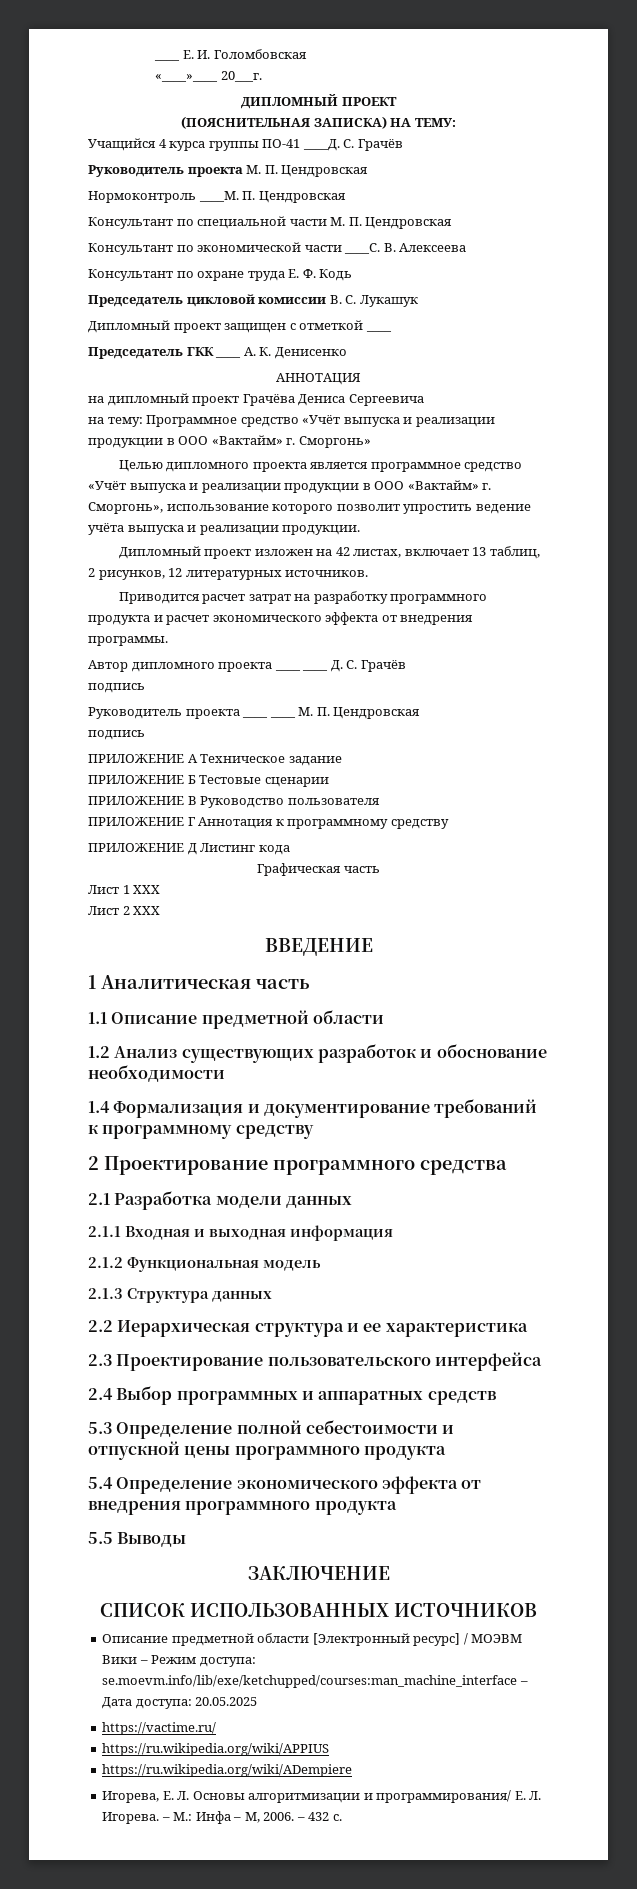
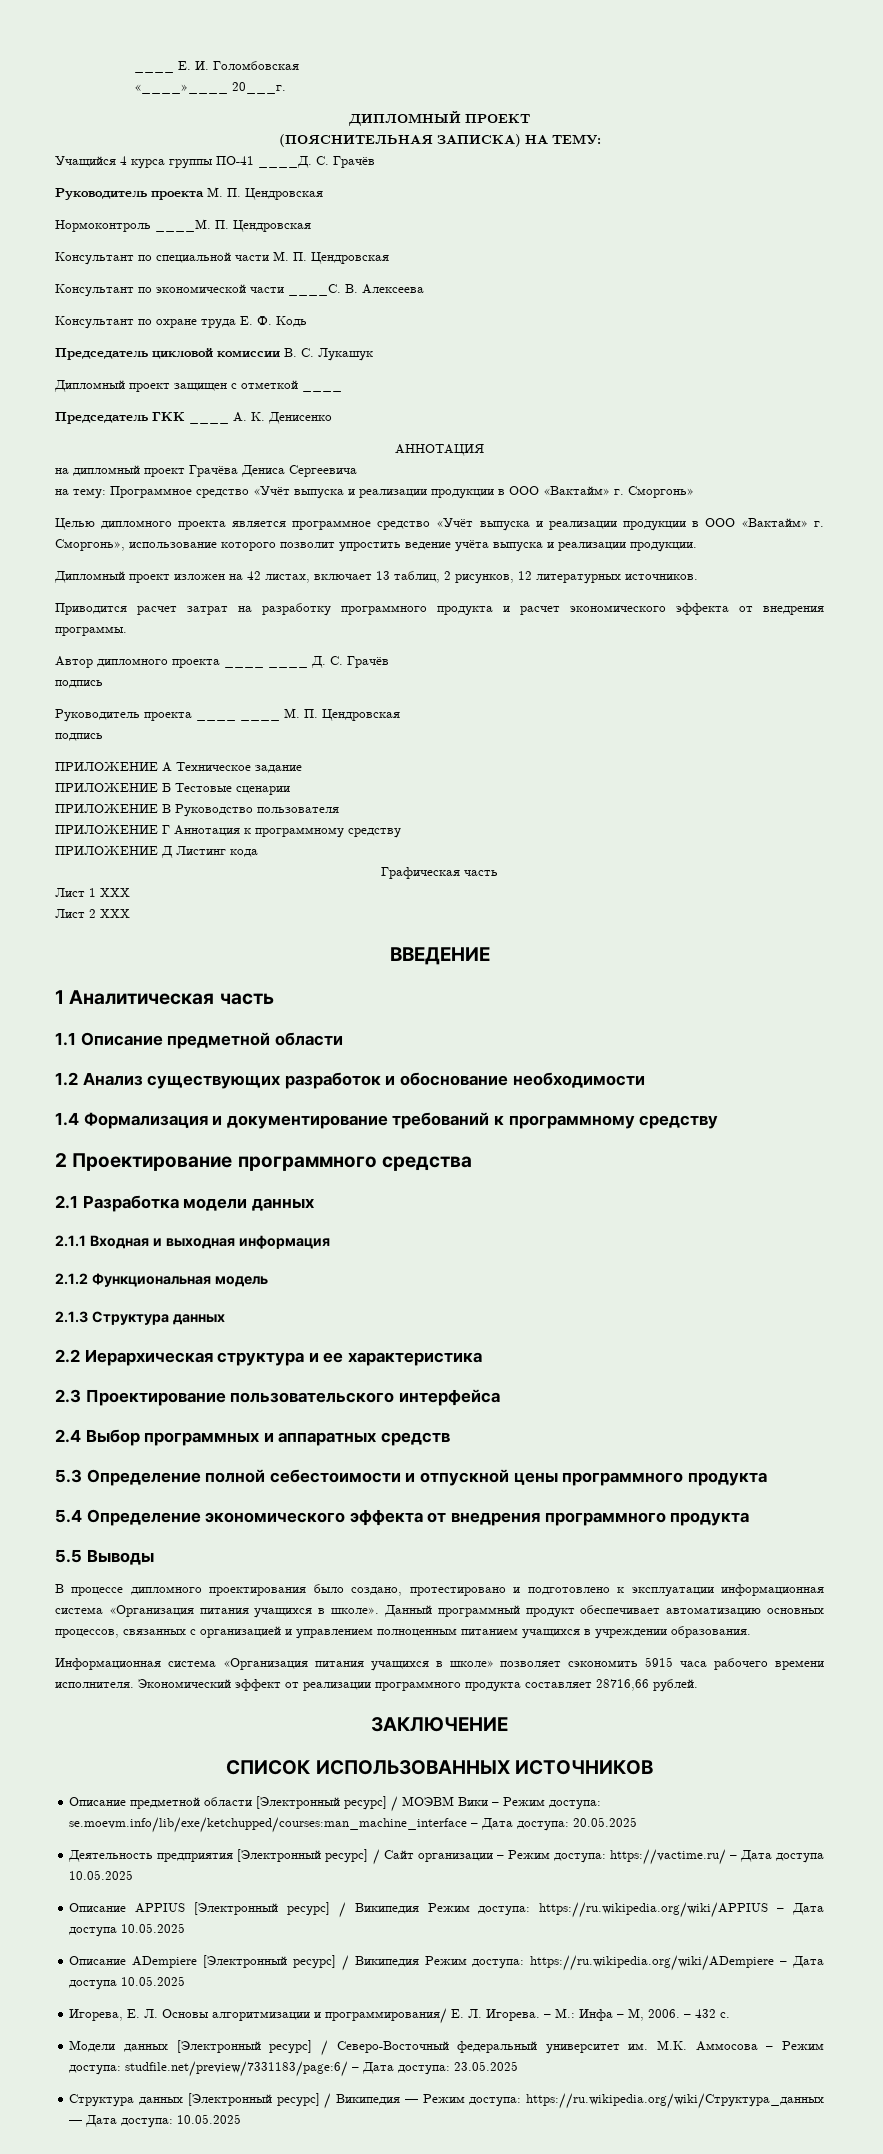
+ В процессе дипломного проектирования было создано, протестировано и подготовлено к эксплуатации информационная система «Организация питания учащихся в школе». Данный программный продукт обеспечивает автоматизацию основных процессов, связанных с организацией и управлением полноценным питанием учащихся в учреждении образования.
+ Информационная система «Организация питания учащихся в школе» позволяет сэкономить 5915 часа рабочего времени исполнителя. Экономический эффект от реализации программного продукта составляет 28716,66 рублей.
- https://vactime.ru/
- https://ru.wikipedia.org/wiki/APPIUS
- https://ru.wikipedia.org/wiki/ADempiere
+ Деятельность предприятия [Электронный ресурс] / Сайт организации – Режим доступа: https://vactime.ru/ – Дата доступа 10.05.2025
+ Описание APPIUS [Электронный ресурс] / Википедия Режим доступа: https://ru.wikipedia.org/wiki/APPIUS – Дата доступа 10.05.2025
+ Описание ADempiere [Электронный ресурс] / Википедия Режим доступа: https://ru.wikipedia.org/wiki/ADempiere – Дата доступа 10.05.2025
+ Модели данных [Электронный ресурс] / Северо-Восточный федеральный университет им. М.К. Аммосова – Режим доступа: studfile.net/preview/7331183/page:6/ – Дата доступа: 23.05.2025
+ Структура данных [Электронный ресурс] / Википедия — Режим доступа: https://ru.wikipedia.org/wiki/Структура_данных — Дата доступа: 10.05.2025

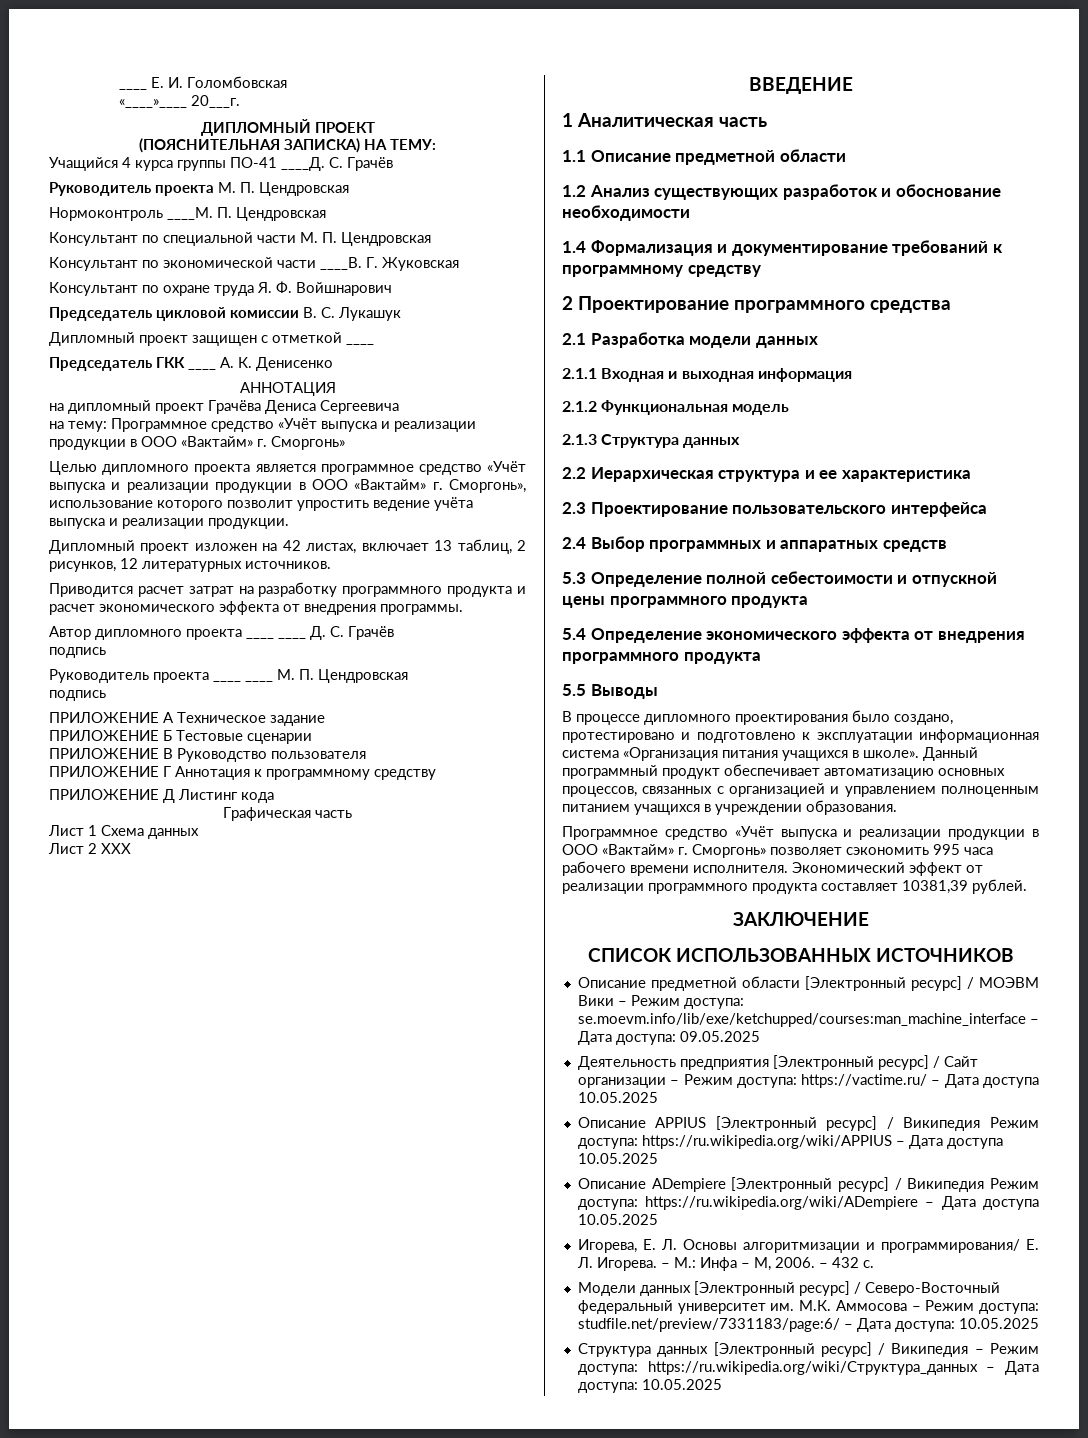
- Консультант по экономической части ____С. В. Алексеева
+ Консультант по экономической части ____В. Г. Жуковская
- Консультант по охране труда Е. Ф. Кодь
+ Консультант по охране труда Я. Ф. Войшнарович
- Лист 1 ХХХ
+ Лист 1 Схема данных
- Информационная система «Организация питания учащихся в школе» позволяет сэкономить 5915 часа рабочего времени исполнителя.
+ Программное средство «Учёт выпуска и реализации продукции в ООО «Вактайм» г. Сморгонь» позволяет сэкономить 995 часа рабочего времени исполнителя.
- Экономический эффект от реализации программного продукта составляет 28716,66 рублей.
+ Экономический эффект от реализации программного продукта составляет 10381,39 рублей.
- Описание предметной области [Электронный ресурс] / МОЭВМ Вики – Режим доступа: se.moevm.info/lib/exe/ketchupped/courses:man_machine_interface – Дата доступа: 20.05.2025
+ Описание предметной области [Электронный ресурс] / МОЭВМ Вики – Режим доступа: se.moevm.info/lib/exe/ketchupped/courses:man_machine_interface – Дата доступа: 09.05.2025
- Модели данных [Электронный ресурс] / Северо-Восточный федеральный университет им. М.К. Аммосова – Режим доступа: studfile.net/preview/7331183/page:6/ – Дата доступа: 23.05.2025
+ Модели данных [Электронный ресурс] / Северо-Восточный федеральный университет им. М.К. Аммосова – Режим доступа: studfile.net/preview/7331183/page:6/ – Дата доступа: 10.05.2025
- Структура данных [Электронный ресурс] / Википедия — Режим доступа: https://ru.wikipedia.org/wiki/Структура_данных — Дата доступа: 10.05.2025
+ Структура данных [Электронный ресурс] / Википедия – Режим доступа: https://ru.wikipedia.org/wiki/Структура_данных – Дата доступа: 10.05.2025

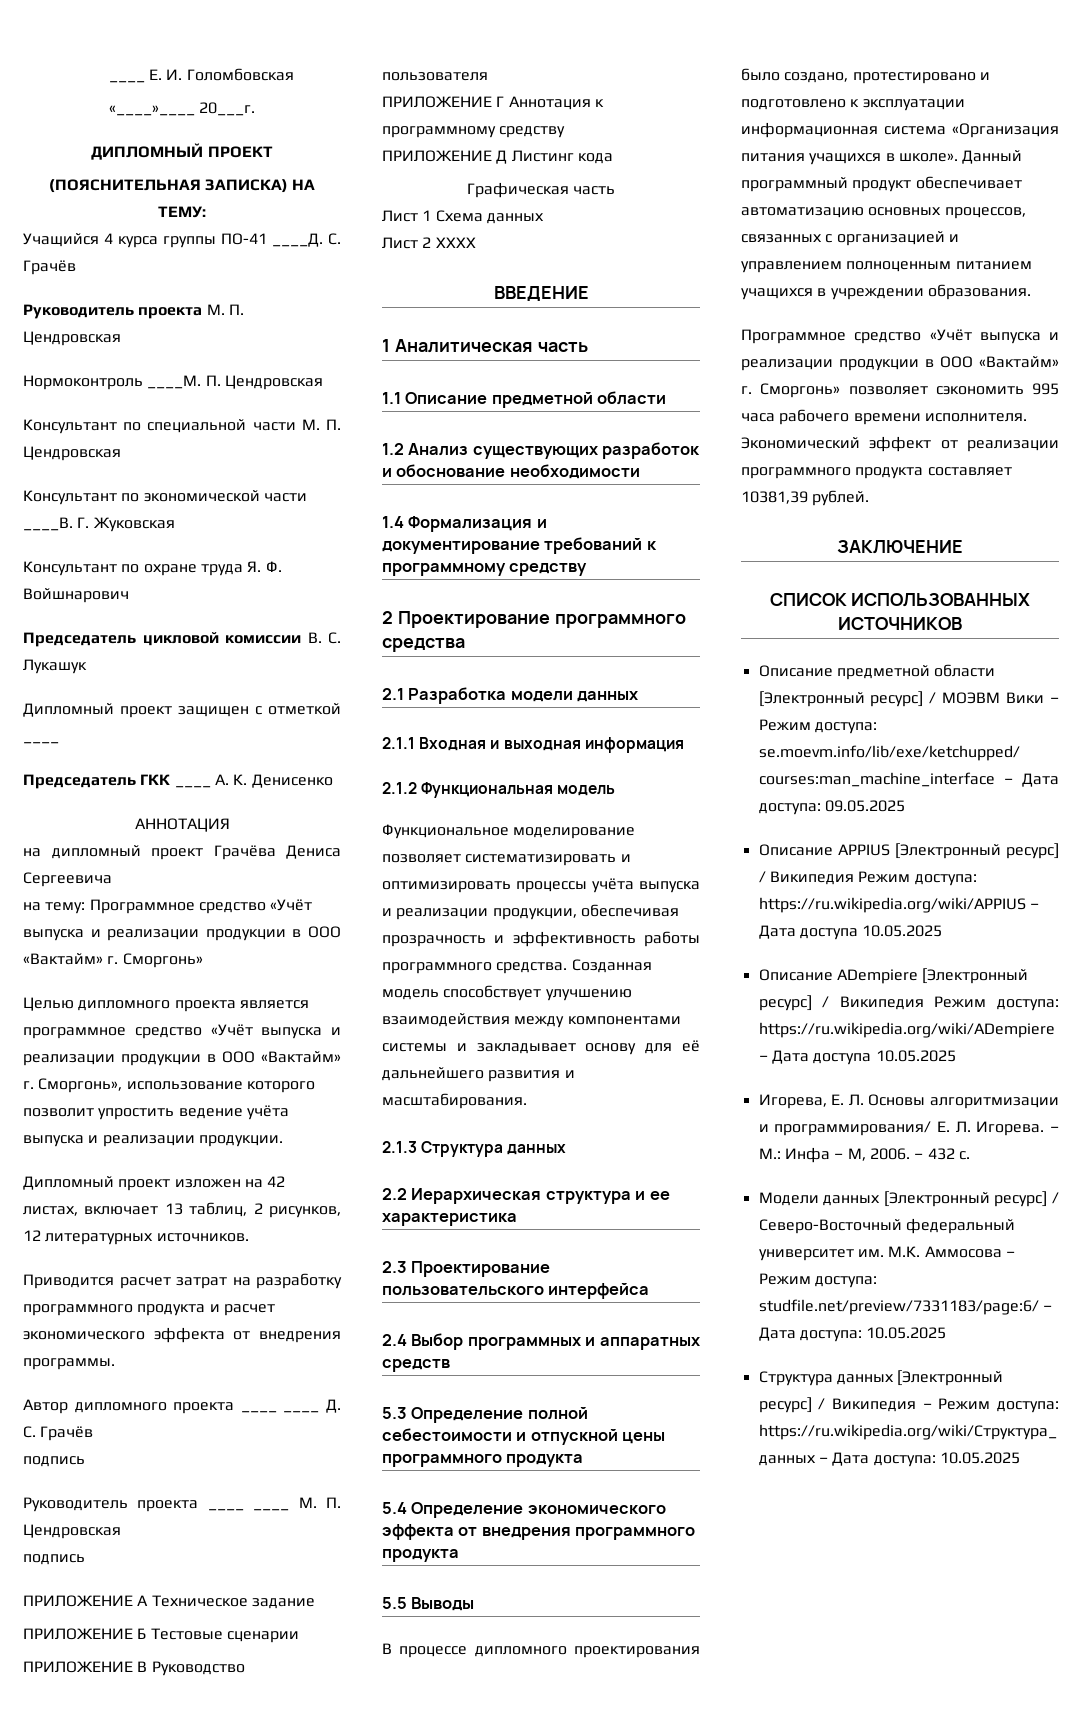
- Лист 2 ХХХ
+ Лист 2 ХХХХ
+ Функциональное моделирование позволяет систематизировать и оптимизировать процессы учёта выпуска и реализации продукции, обеспечивая прозрачность и эффективность работы программного средства. Созданная модель способствует улучшению взаимодействия между компонентами системы и закладывает основу для её дальнейшего развития и масштабирования.
- Деятельность предприятия [Электронный ресурс] / Сайт организации – Режим доступа: https://vactime.ru/ – Дата доступа 10.05.2025

